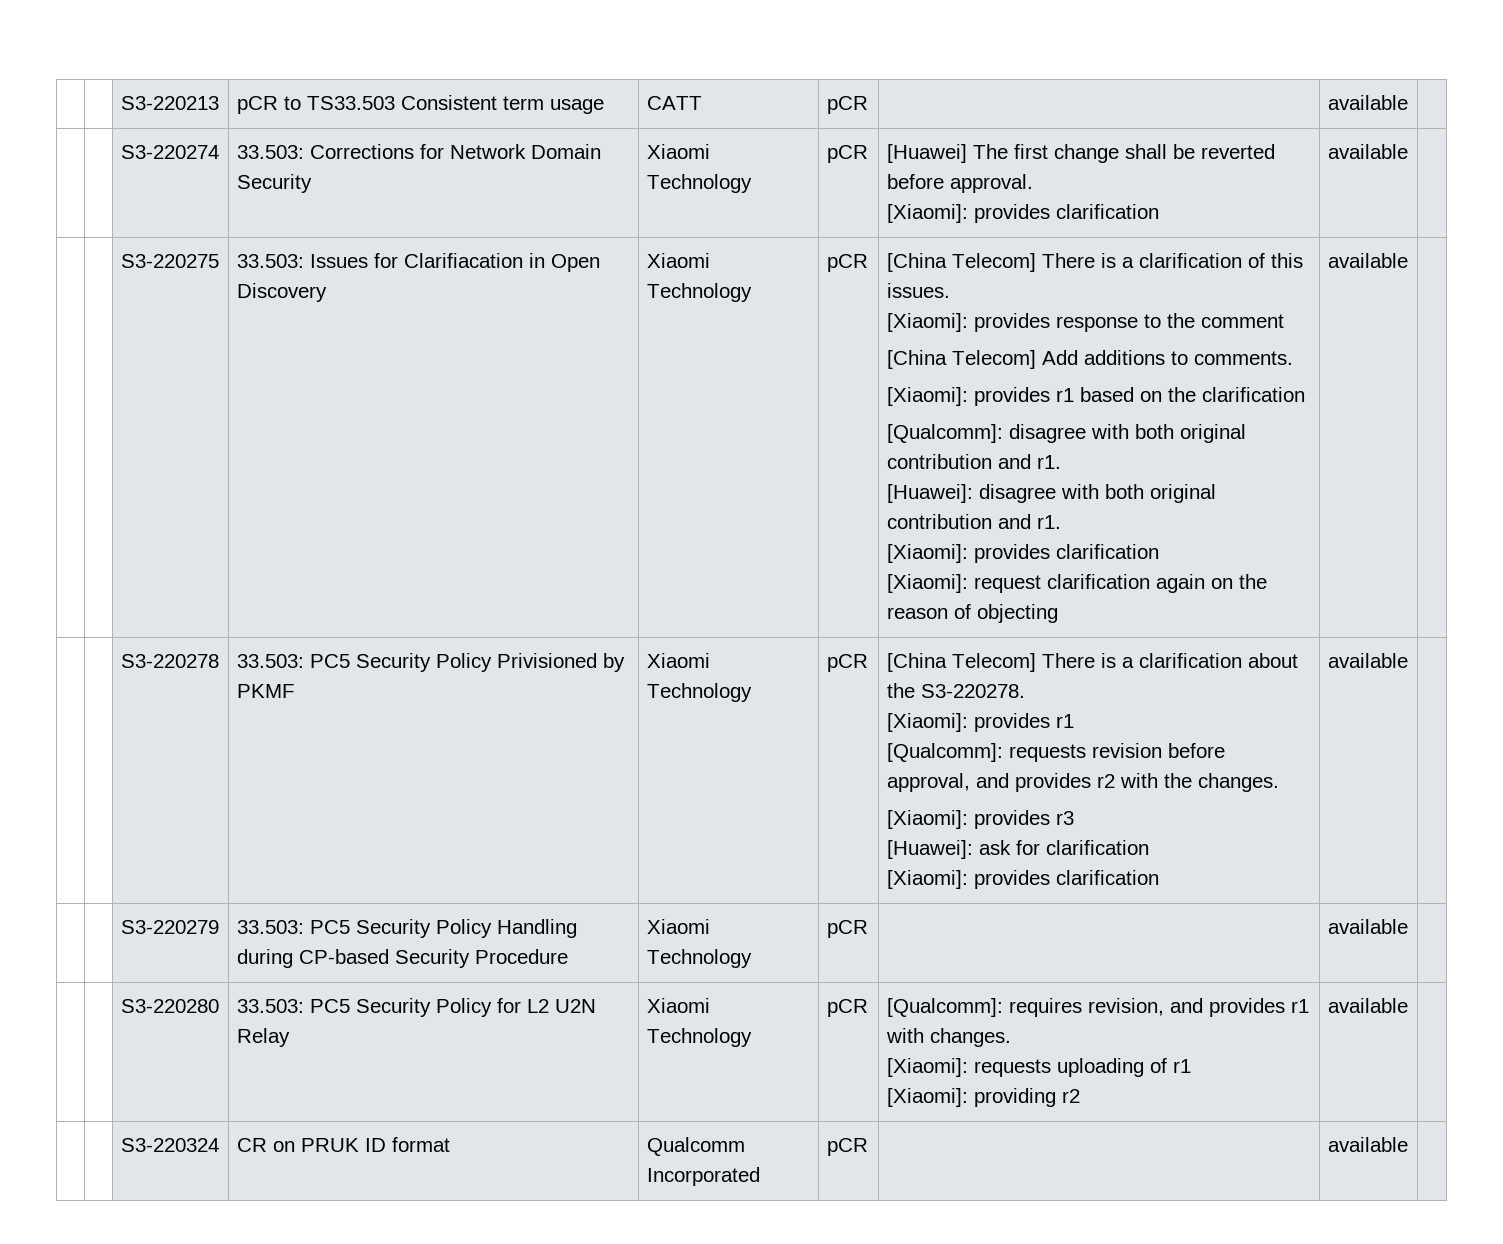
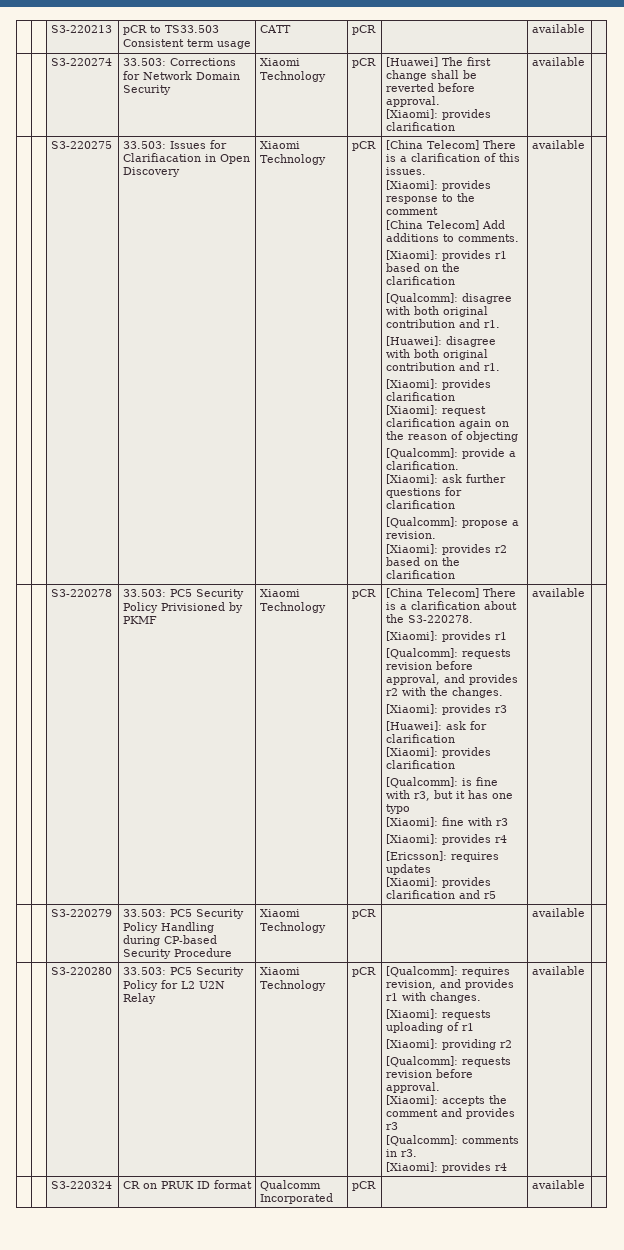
+ [Qualcomm]: provide a clarification.
+ [Xiaomi]: ask further questions for clarification
+ [Qualcomm]: propose a revision.
+ [Xiaomi]: provides r2 based on the clarification
+ [Qualcomm]: is fine with r3, but it has one typo
+ [Xiaomi]: fine with r3
+ [Xiaomi]: provides r4
+ [Ericsson]: requires updates
+ [Xiaomi]: provides clarification and r5
+ [Qualcomm]: requests revision before approval.
+ [Xiaomi]: accepts the comment and provides r3
+ [Qualcomm]: comments in r3.
+ [Xiaomi]: provides r4

